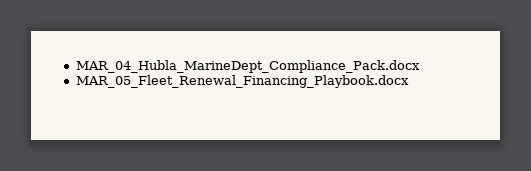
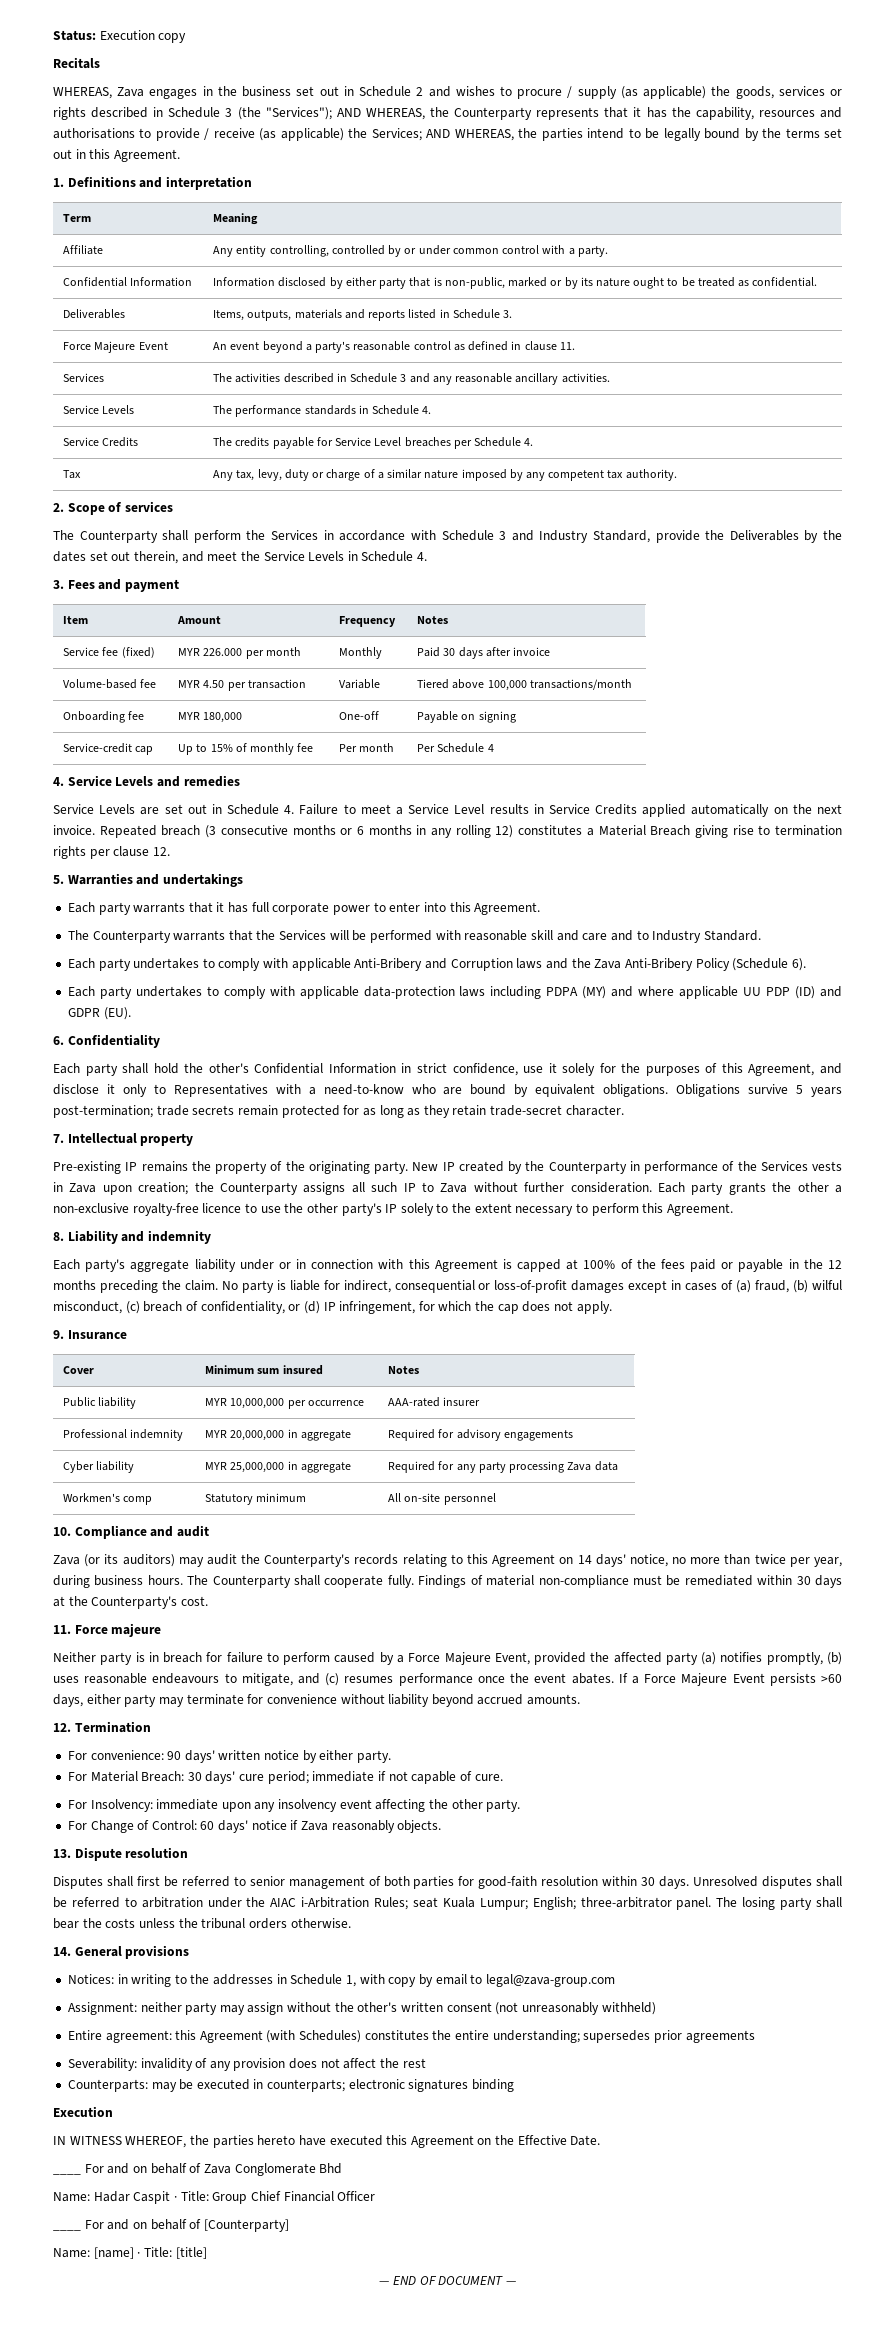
- MAR_04_Hubla_MarineDept_Compliance_Pack.docx
- MAR_05_Fleet_Renewal_Financing_Playbook.docx
+ Status: Execution copy
+ Recitals
+ WHEREAS, Zava engages in the business set out in Schedule 2 and wishes to procure / supply (as applicable) the goods, services or rights described in Schedule 3 (the "Services"); AND WHEREAS, the Counterparty represents that it has the capability, resources and authorisations to provide / receive (as applicable) the Services; AND WHEREAS, the parties intend to be legally bound by the terms set out in this Agreement.
+ 1. Definitions and interpretation
+ Term | Meaning
+ Affiliate | Any entity controlling, controlled by or under common control with a party.
+ Confidential Information | Information disclosed by either party that is non-public, marked or by its nature ought to be treated as confidential.
+ Deliverables | Items, outputs, materials and reports listed in Schedule 3.
+ Force Majeure Event | An event beyond a party's reasonable control as defined in clause 11.
+ Services | The activities described in Schedule 3 and any reasonable ancillary activities.
+ Service Levels | The performance standards in Schedule 4.
+ Service Credits | The credits payable for Service Level breaches per Schedule 4.
+ Tax | Any tax, levy, duty or charge of a similar nature imposed by any competent tax authority.
+ 2. Scope of services
+ The Counterparty shall perform the Services in accordance with Schedule 3 and Industry Standard, provide the Deliverables by the dates set out therein, and meet the Service Levels in Schedule 4.
+ 3. Fees and payment
+ Item | Amount | Frequency | Notes
+ Service fee (fixed) | MYR 226.000 per month | Monthly | Paid 30 days after invoice
+ Volume-based fee | MYR 4.50 per transaction | Variable | Tiered above 100,000 transactions/month
+ Onboarding fee | MYR 180,000 | One-off | Payable on signing
+ Service-credit cap | Up to 15% of monthly fee | Per month | Per Schedule 4
+ 4. Service Levels and remedies
+ Service Levels are set out in Schedule 4. Failure to meet a Service Level results in Service Credits applied automatically on the next invoice. Repeated breach (3 consecutive months or 6 months in any rolling 12) constitutes a Material Breach giving rise to termination rights per clause 12.
+ 5. Warranties and undertakings
+ Each party warrants that it has full corporate power to enter into this Agreement.
+ The Counterparty warrants that the Services will be performed with reasonable skill and care and to Industry Standard.
+ Each party undertakes to comply with applicable Anti-Bribery and Corruption laws and the Zava Anti-Bribery Policy (Schedule 6).
+ Each party undertakes to comply with applicable data-protection laws including PDPA (MY) and where applicable UU PDP (ID) and GDPR (EU).
+ 6. Confidentiality
+ Each party shall hold the other's Confidential Information in strict confidence, use it solely for the purposes of this Agreement, and disclose it only to Representatives with a need-to-know who are bound by equivalent obligations. Obligations survive 5 years post-termination; trade secrets remain protected for as long as they retain trade-secret character.
+ 7. Intellectual property
+ Pre-existing IP remains the property of the originating party. New IP created by the Counterparty in performance of the Services vests in Zava upon creation; the Counterparty assigns all such IP to Zava without further consideration. Each party grants the other a non-exclusive royalty-free licence to use the other party's IP solely to the extent necessary to perform this Agreement.
+ 8. Liability and indemnity
+ Each party's aggregate liability under or in connection with this Agreement is capped at 100% of the fees paid or payable in the 12 months preceding the claim. No party is liable for indirect, consequential or loss-of-profit damages except in cases of (a) fraud, (b) wilful misconduct, (c) breach of confidentiality, or (d) IP infringement, for which the cap does not apply.
+ 9. Insurance
+ Cover | Minimum sum insured | Notes
+ Public liability | MYR 10,000,000 per occurrence | AAA-rated insurer
+ Professional indemnity | MYR 20,000,000 in aggregate | Required for advisory engagements
+ Cyber liability | MYR 25,000,000 in aggregate | Required for any party processing Zava data
+ Workmen's comp | Statutory minimum | All on-site personnel
+ 10. Compliance and audit
+ Zava (or its auditors) may audit the Counterparty's records relating to this Agreement on 14 days' notice, no more than twice per year, during business hours. The Counterparty shall cooperate fully. Findings of material non-compliance must be remediated within 30 days at the Counterparty's cost.
+ 11. Force majeure
+ Neither party is in breach for failure to perform caused by a Force Majeure Event, provided the affected party (a) notifies promptly, (b) uses reasonable endeavours to mitigate, and (c) resumes performance once the event abates. If a Force Majeure Event persists >60 days, either party may terminate for convenience without liability beyond accrued amounts.
+ 12. Termination
+ For convenience: 90 days' written notice by either party.
+ For Material Breach: 30 days' cure period; immediate if not capable of cure.
+ For Insolvency: immediate upon any insolvency event affecting the other party.
+ For Change of Control: 60 days' notice if Zava reasonably objects.
+ 13. Dispute resolution
+ Disputes shall first be referred to senior management of both parties for good-faith resolution within 30 days. Unresolved disputes shall be referred to arbitration under the AIAC i-Arbitration Rules; seat Kuala Lumpur; English; three-arbitrator panel. The losing party shall bear the costs unless the tribunal orders otherwise.
+ 14. General provisions
+ Notices: in writing to the addresses in Schedule 1, with copy by email to legal@zava-group.com
+ Assignment: neither party may assign without the other's written consent (not unreasonably withheld)
+ Entire agreement: this Agreement (with Schedules) constitutes the entire understanding; supersedes prior agreements
+ Severability: invalidity of any provision does not affect the rest
+ Counterparts: may be executed in counterparts; electronic signatures binding
+ Execution
+ IN WITNESS WHEREOF, the parties hereto have executed this Agreement on the Effective Date.
+ ____ For and on behalf of Zava Conglomerate Bhd
+ Name: Hadar Caspit · Title: Group Chief Financial Officer
+ ____ For and on behalf of [Counterparty]
+ Name: [name] · Title: [title]
+ — END OF DOCUMENT —

